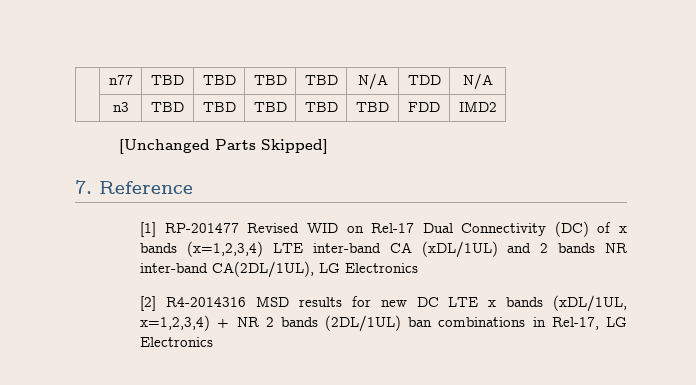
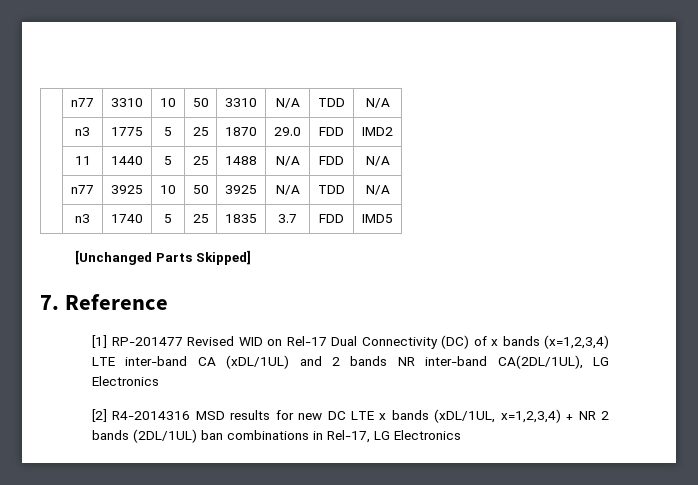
- | n77 | TBD | TBD | TBD | TBD | N/A | TDD | N/A
- | n3 | TBD | TBD | TBD | TBD | TBD | FDD | IMD2
+ | n77 | 3310 | 10 | 50 | 3310 | N/A | TDD | N/A
+ | n3 | 1775 | 5 | 25 | 1870 | 29.0 | FDD | IMD2
+ | 11 | 1440 | 5 | 25 | 1488 | N/A | FDD | N/A
+ | n77 | 3925 | 10 | 50 | 3925 | N/A | TDD | N/A
+ | n3 | 1740 | 5 | 25 | 1835 | 3.7 | FDD | IMD5

